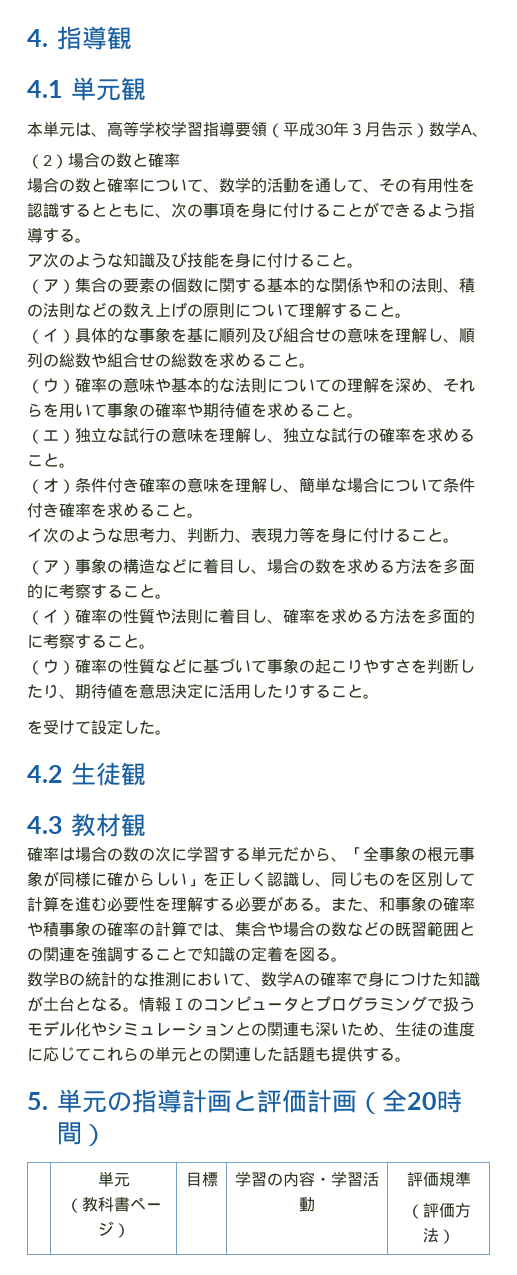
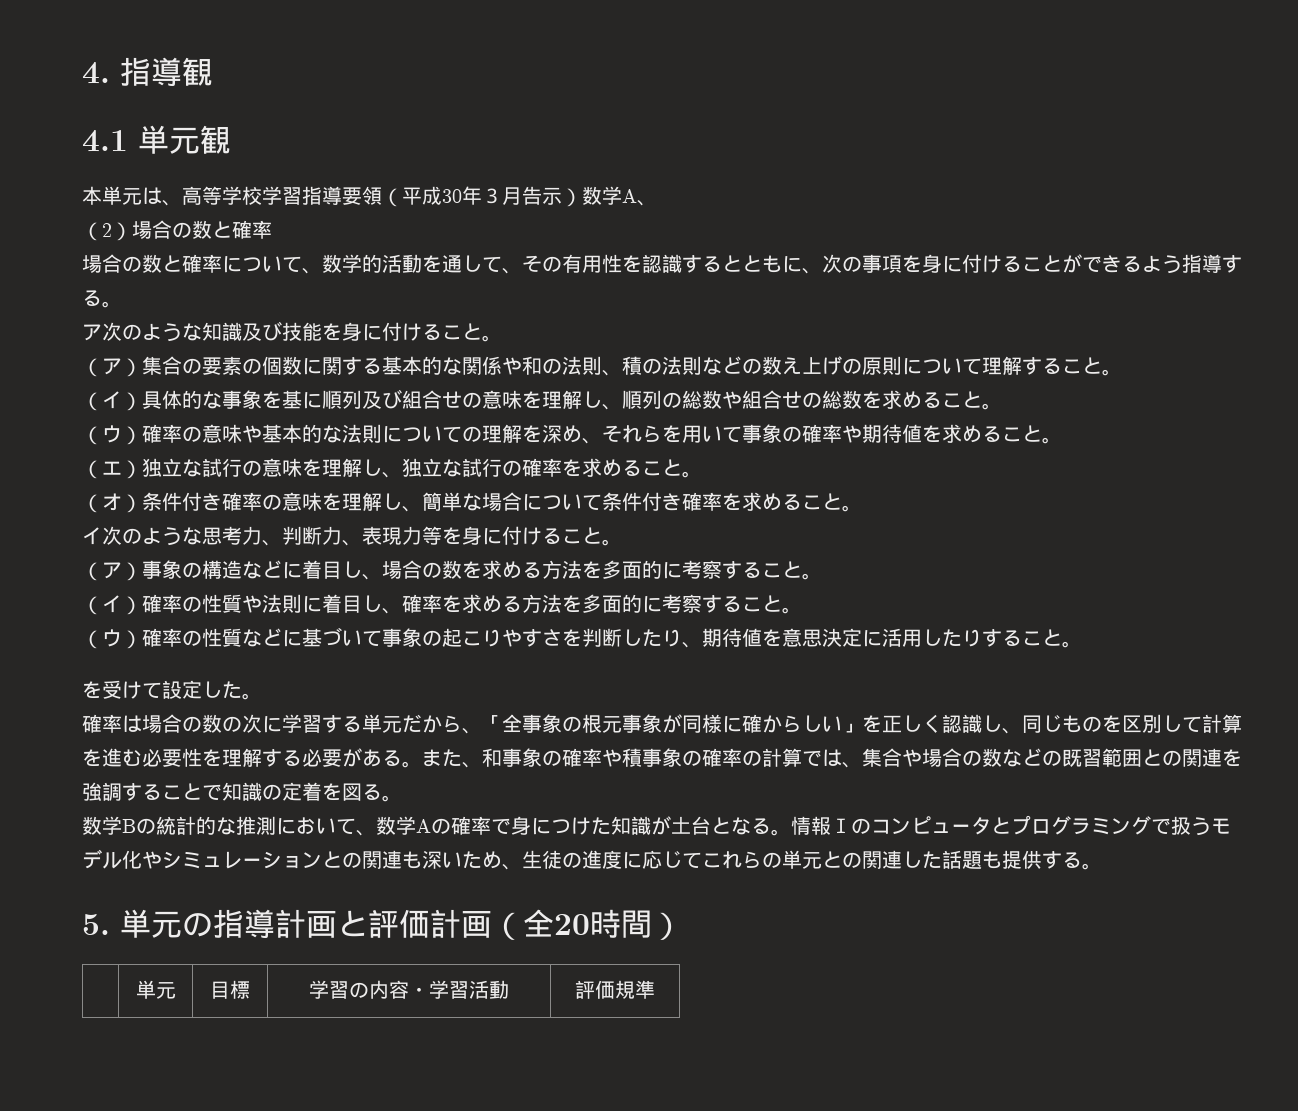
- 4.2生徒観
- 4.3教材観
- | 単元
- （教科書ページ） | 目標 | 学習の内容・学習活動 | 評価規準
- （評価方法）
+ | 単元 | 目標 | 学習の内容・学習活動 | 評価規準

